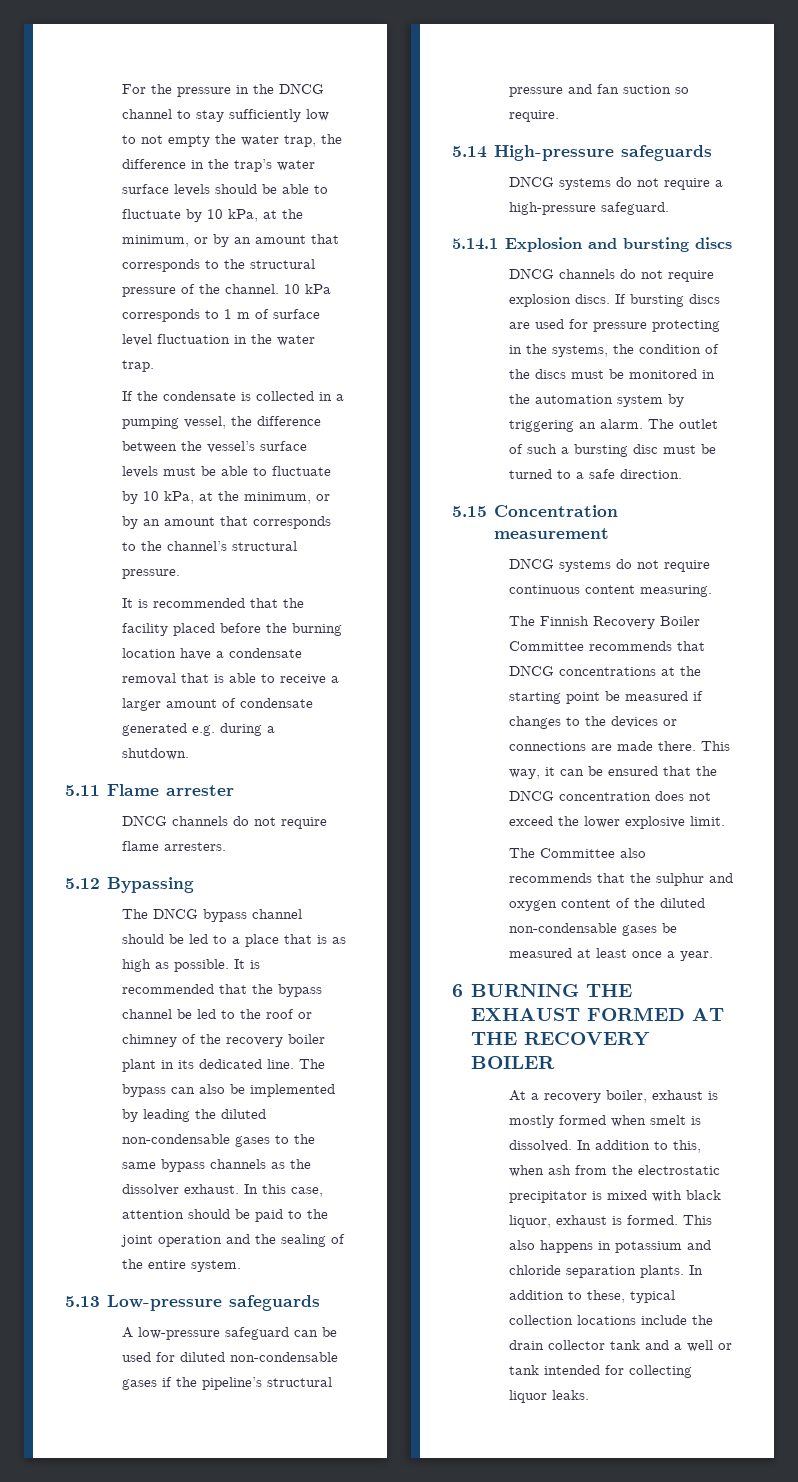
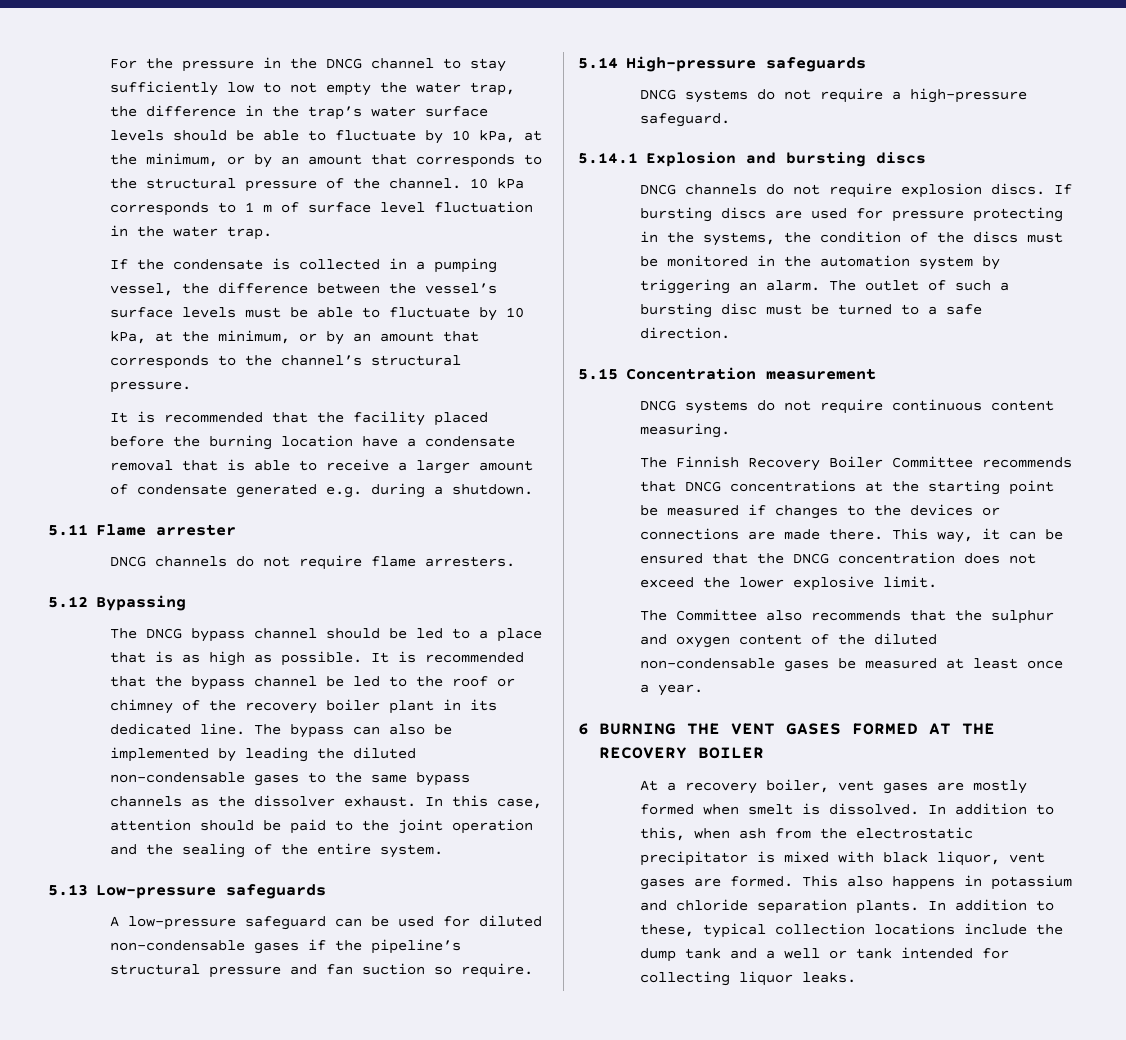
- 6 BURNING THE EXHAUST FORMED AT THE RECOVERY BOILER
+ 6 BURNING THE VENT GASES FORMED AT THE RECOVERY BOILER
- At a recovery boiler, exhaust is mostly formed when smelt is dissolved.
+ At a recovery boiler, vent gases are mostly formed when smelt is dissolved.
- In addition to this, when ash from the electrostatic precipitator is mixed with black liquor, exhaust is formed.
+ In addition to this, when ash from the electrostatic precipitator is mixed with black liquor, vent gases are formed.
- In addition to these, typical collection locations include the drain collector tank and a well or tank intended for collecting liquor leaks.
+ In addition to these, typical collection locations include the dump tank and a well or tank intended for collecting liquor leaks.

